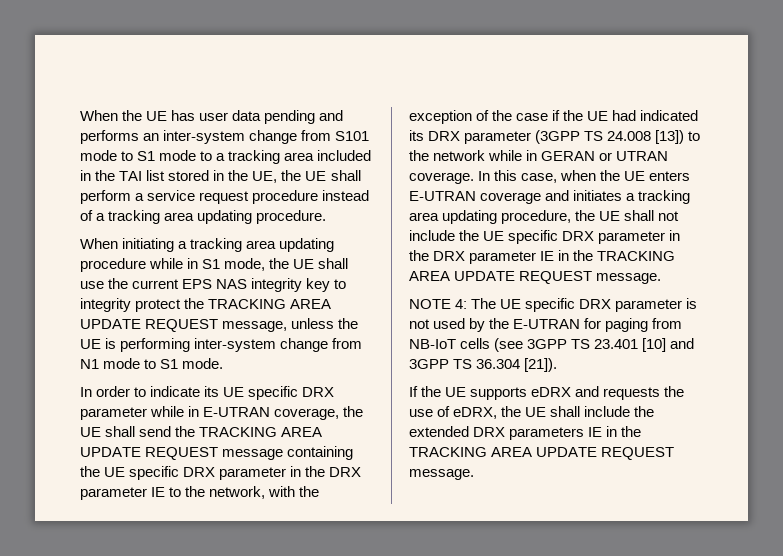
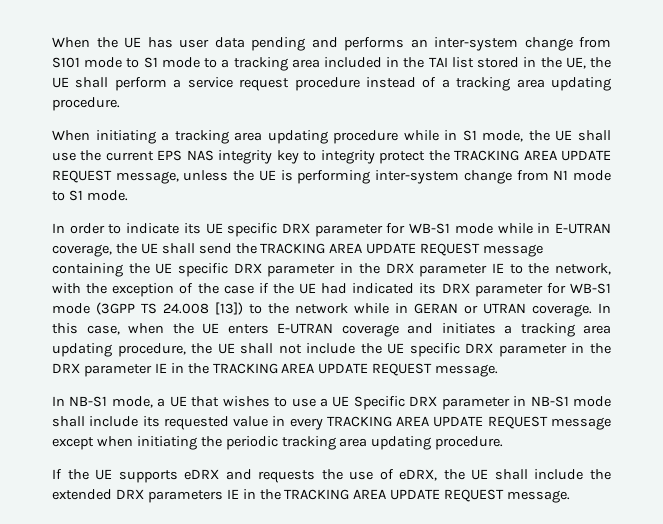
- In order to indicate its UE specific DRX parameter while in E-UTRAN coverage, the UE shall send the TRACKING AREA UPDATE REQUEST message containing the UE specific DRX parameter in the DRX parameter IE to the network, with the exception of the case if the UE had indicated its DRX parameter (3GPP TS 24.008 [13]) to the network while in GERAN or UTRAN coverage.
+ In order to indicate its UE specific DRX parameter for WB-S1 mode while in E-UTRAN coverage, the UE shall send the TRACKING AREA UPDATE REQUEST message containing the UE specific DRX parameter in the DRX parameter IE to the network, with the exception of the case if the UE had indicated its DRX parameter for WB-S1 mode (3GPP TS 24.008 [13]) to the network while in GERAN or UTRAN coverage.
- NOTE 4: The UE specific DRX parameter is not used by the E-UTRAN for paging from NB-IoT cells (see 3GPP TS 23.401 [10] and 3GPP TS 36.304 [21]).
+ In NB-S1 mode, a UE that wishes to use a UE Specific DRX parameter in NB-S1 mode shall include its requested value in every TRACKING AREA UPDATE REQUEST message except when initiating the periodic tracking area updating procedure.

